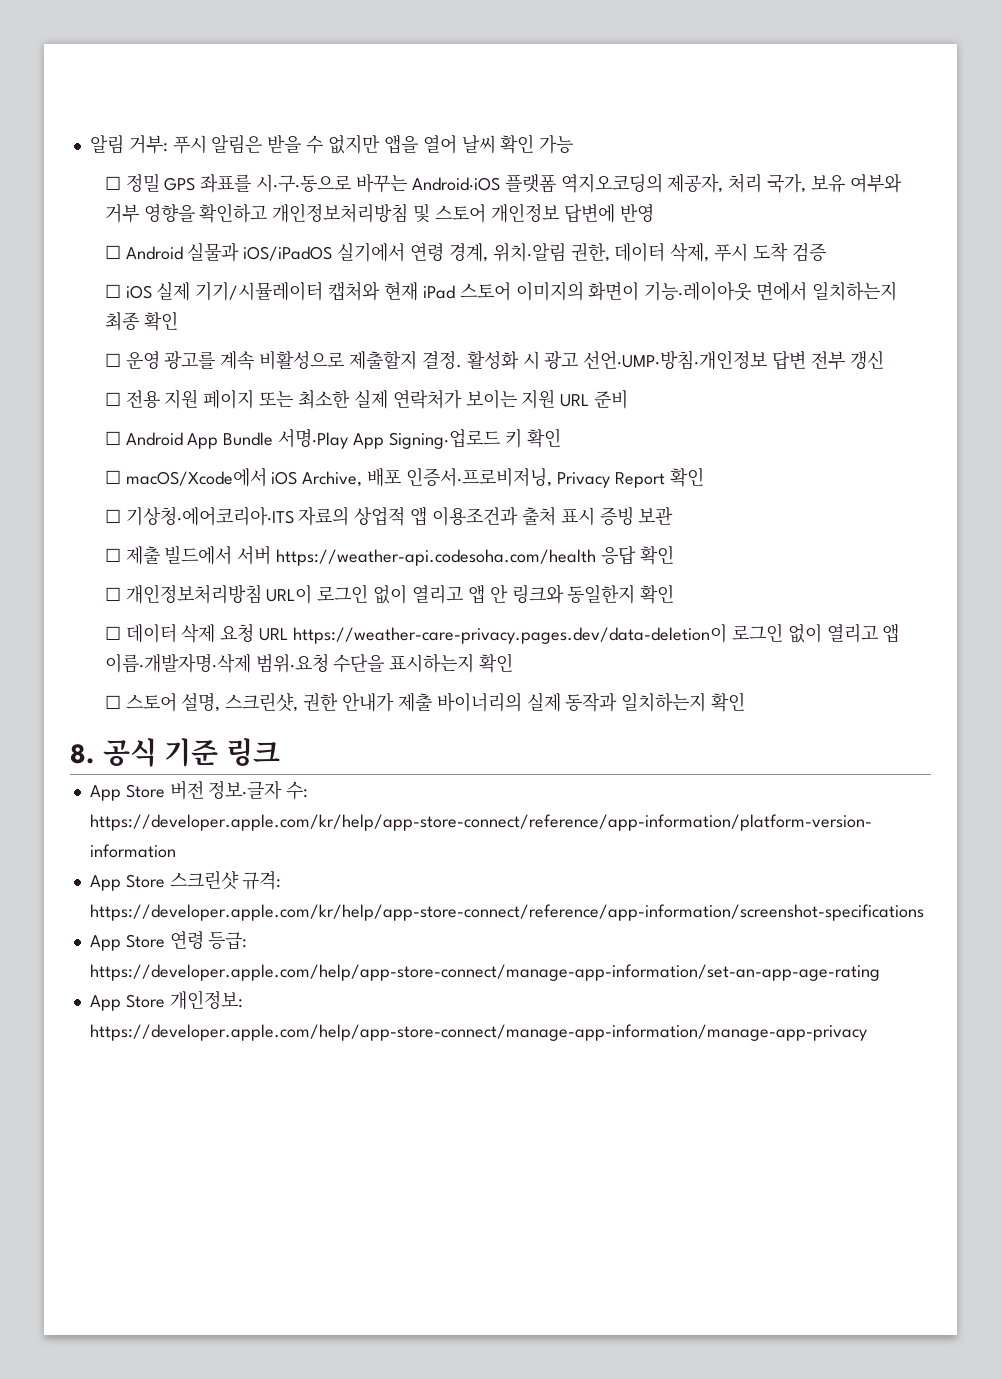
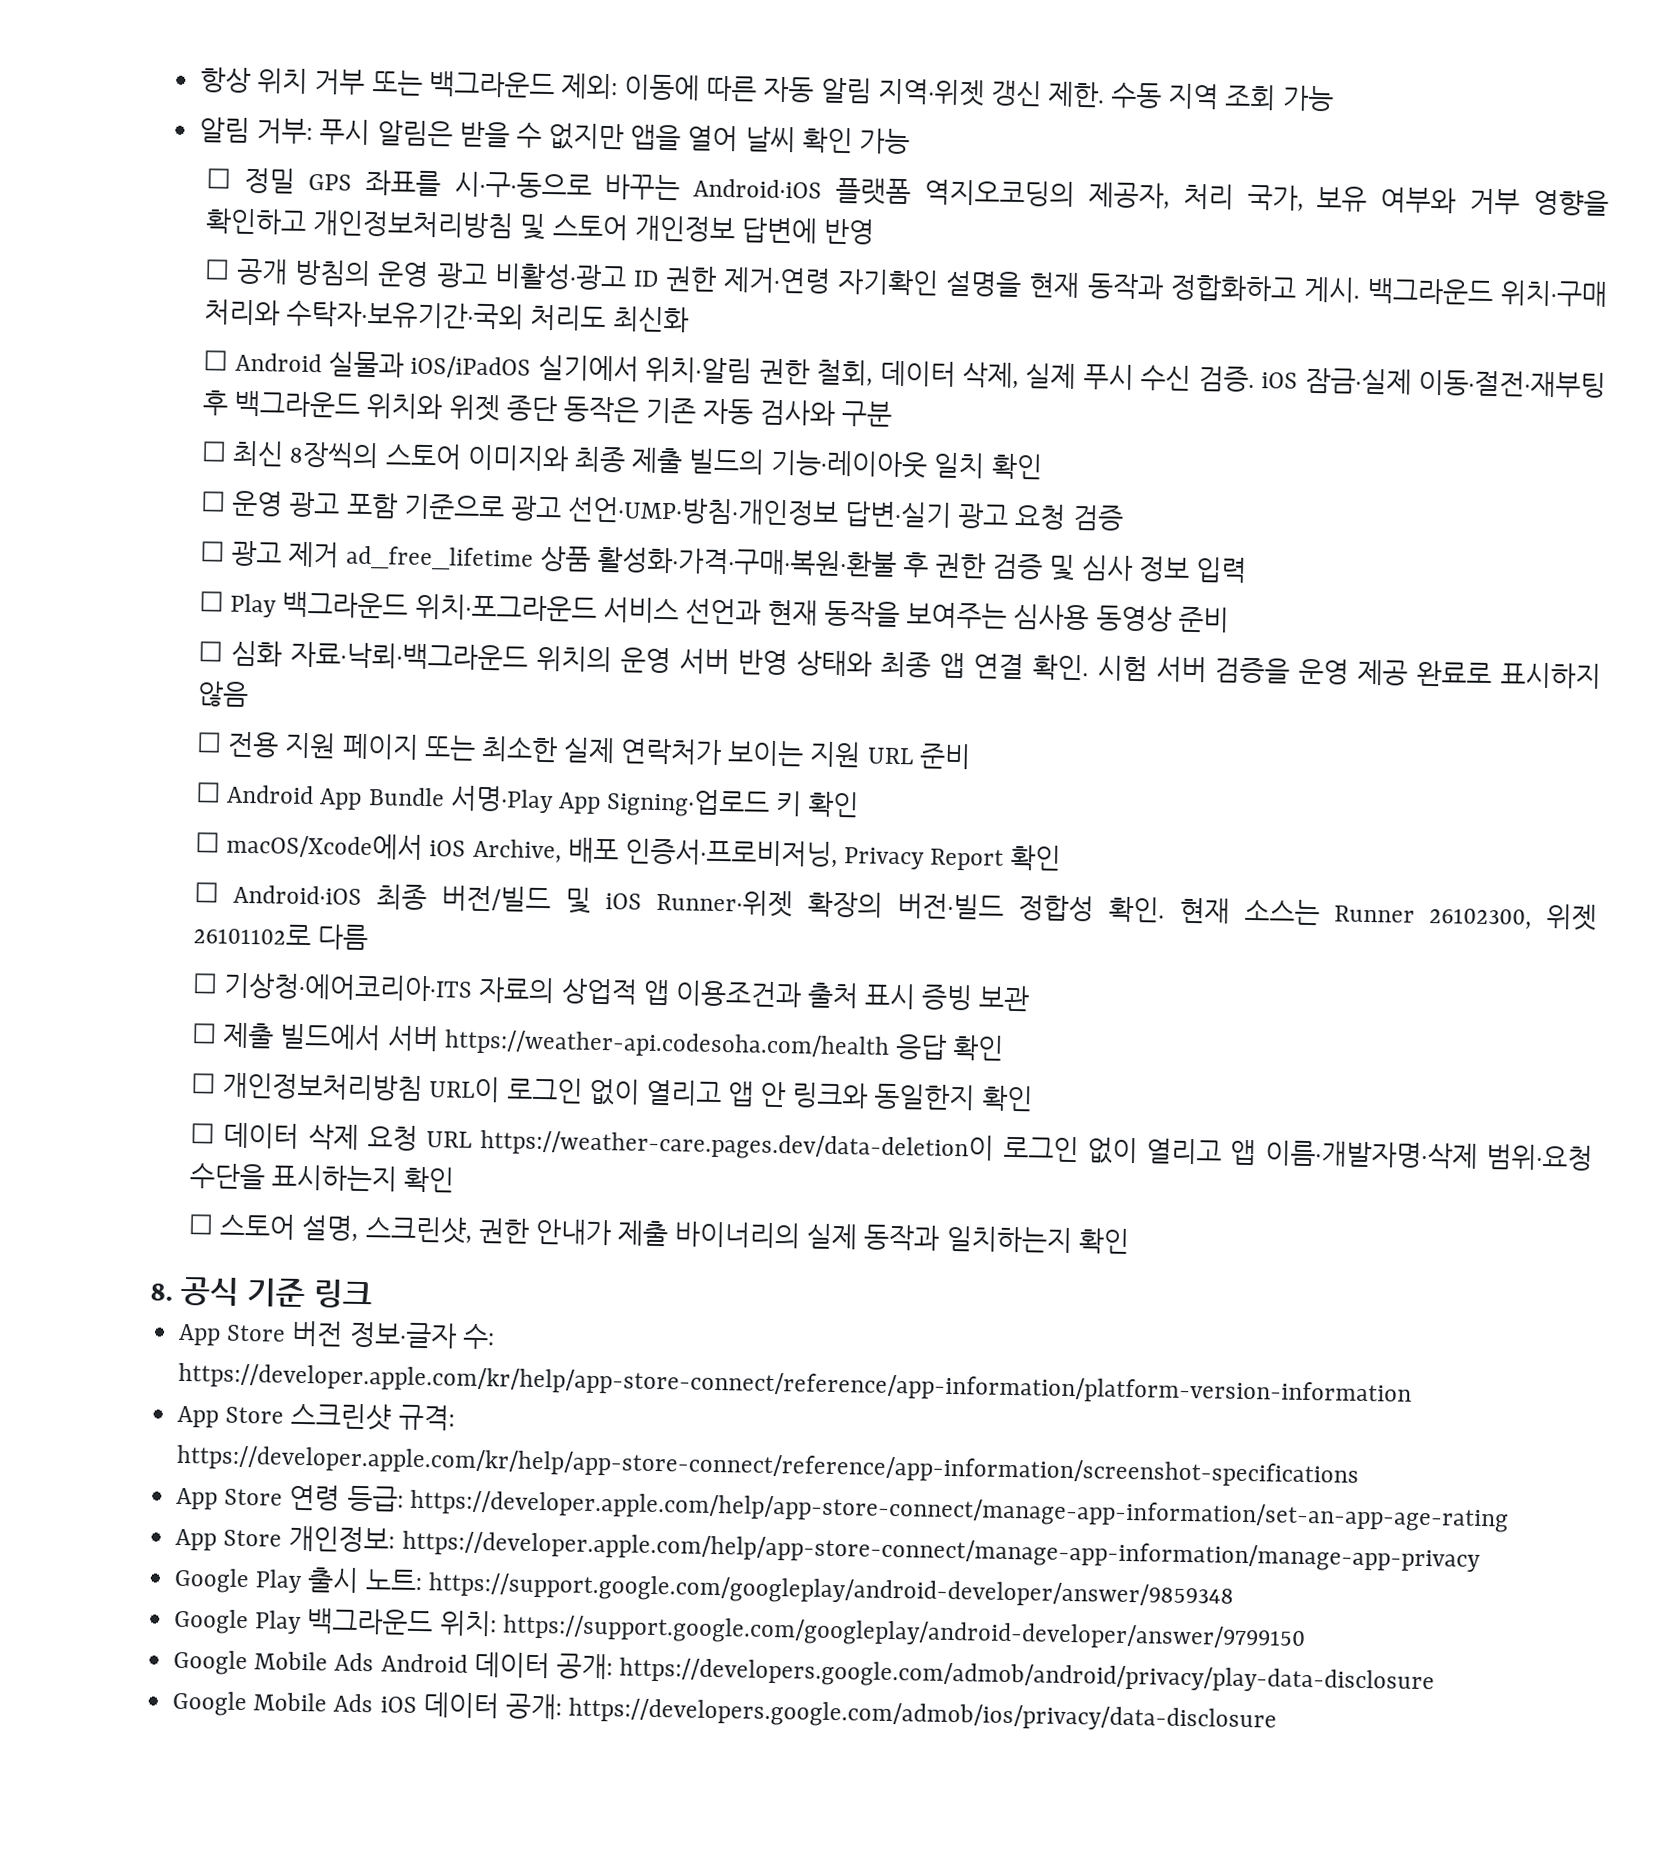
+ 항상 위치 거부 또는 백그라운드 제외: 이동에 따른 자동 알림 지역·위젯 갱신 제한. 수동 지역 조회 가능
+ ☐ 공개 방침의 운영 광고 비활성·광고 ID 권한 제거·연령 자기확인 설명을 현재 동작과 정합화하고 게시. 백그라운드 위치·구매 처리와 수탁자·보유기간·국외 처리도 최신화
- ☐ Android 실물과 iOS/iPadOS 실기에서 연령 경계, 위치·알림 권한, 데이터 삭제, 푸시 도착 검증
- ☐ iOS 실제 기기/시뮬레이터 캡처와 현재 iPad 스토어 이미지의 화면이 기능·레이아웃 면에서 일치하는지 최종 확인
- ☐ 운영 광고를 계속 비활성으로 제출할지 결정. 활성화 시 광고 선언·UMP·방침·개인정보 답변 전부 갱신
+ ☐ Android 실물과 iOS/iPadOS 실기에서 위치·알림 권한 철회, 데이터 삭제, 실제 푸시 수신 검증. iOS 잠금·실제 이동·절전·재부팅 후 백그라운드 위치와 위젯 종단 동작은 기존 자동 검사와 구분
+ ☐ 최신 8장씩의 스토어 이미지와 최종 제출 빌드의 기능·레이아웃 일치 확인
+ ☐ 운영 광고 포함 기준으로 광고 선언·UMP·방침·개인정보 답변·실기 광고 요청 검증
+ ☐ 광고 제거 ad_free_lifetime 상품 활성화·가격·구매·복원·환불 후 권한 검증 및 심사 정보 입력
+ ☐ Play 백그라운드 위치·포그라운드 서비스 선언과 현재 동작을 보여주는 심사용 동영상 준비
+ ☐ 심화 자료·낙뢰·백그라운드 위치의 운영 서버 반영 상태와 최종 앱 연결 확인. 시험 서버 검증을 운영 제공 완료로 표시하지 않음
+ ☐ Android·iOS 최종 버전/빌드 및 iOS Runner·위젯 확장의 버전·빌드 정합성 확인. 현재 소스는 Runner 26102300, 위젯 26101102로 다름
- ☐ 데이터 삭제 요청 URL https://weather-care-privacy.pages.dev/data-deletion이 로그인 없이 열리고 앱 이름·개발자명·삭제 범위·요청 수단을 표시하는지 확인
+ ☐ 데이터 삭제 요청 URL https://weather-care.pages.dev/data-deletion이 로그인 없이 열리고 앱 이름·개발자명·삭제 범위·요청 수단을 표시하는지 확인
+ Google Play 출시 노트: https://support.google.com/googleplay/android-developer/answer/9859348
+ Google Play 백그라운드 위치: https://support.google.com/googleplay/android-developer/answer/9799150
+ Google Mobile Ads Android 데이터 공개: https://developers.google.com/admob/android/privacy/play-data-disclosure
+ Google Mobile Ads iOS 데이터 공개: https://developers.google.com/admob/ios/privacy/data-disclosure

